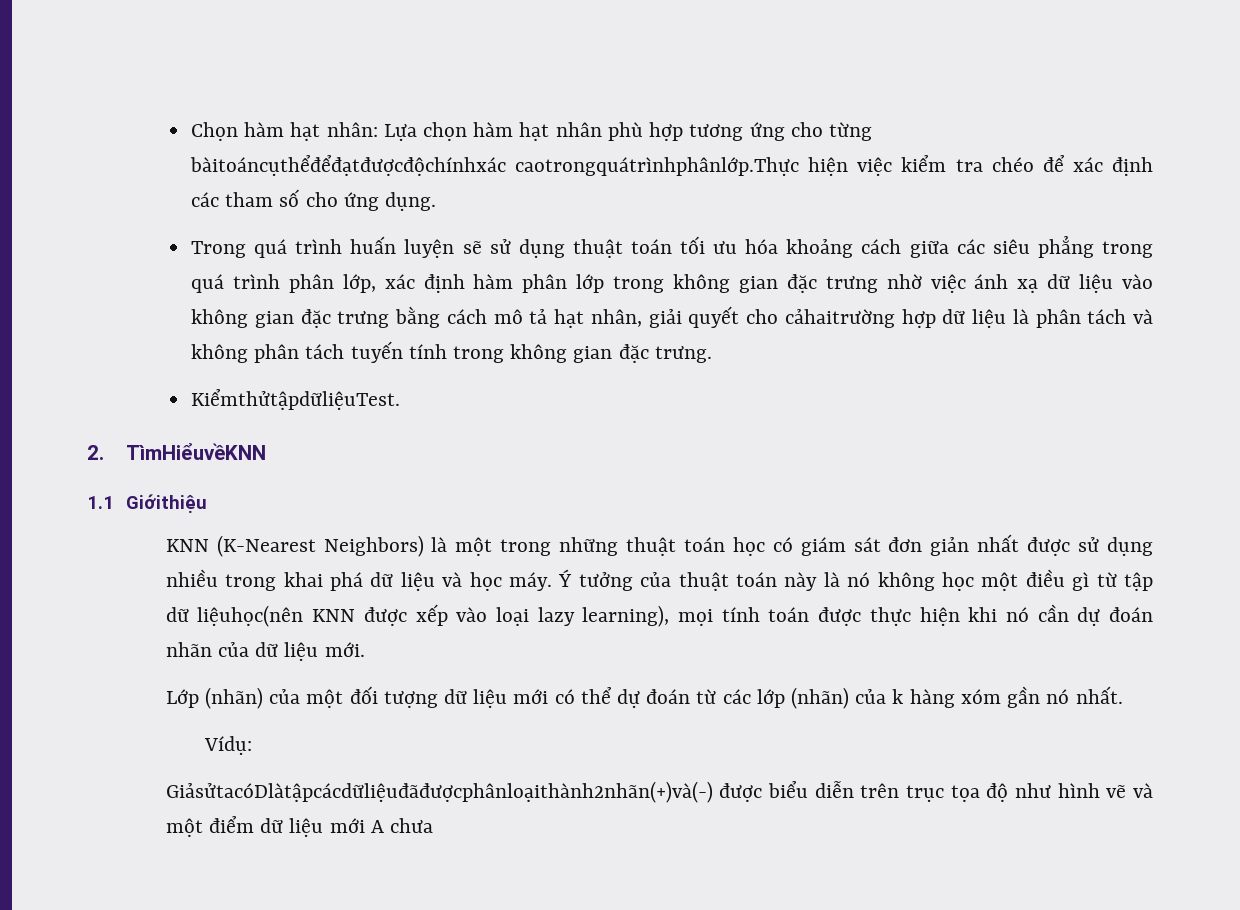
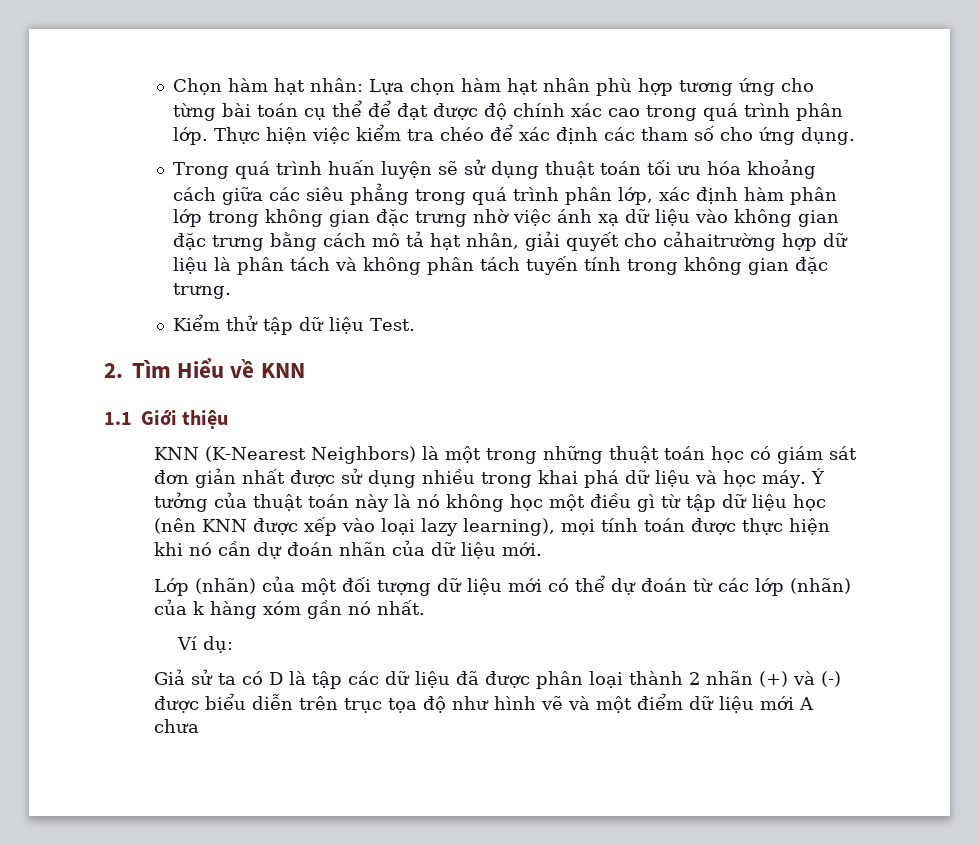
- Chọn hàm hạt nhân: Lựa chọn hàm hạt nhân phù hợp tương ứng cho từng bàitoáncụthểđểđạtđượcđộchínhxác caotrongquátrìnhphânlớp.Thực hiện việc kiểm tra chéo để xác định các tham số cho ứng dụng.
+ Chọn hàm hạt nhân: Lựa chọn hàm hạt nhân phù hợp tương ứng cho từng bài toán cụ thể để đạt được độ chính xác cao trong quá trình phân lớp. Thực hiện việc kiểm tra chéo để xác định các tham số cho ứng dụng.
- KiểmthửtậpdữliệuTest.
- 2. TìmHiểuvềKNN
+ Kiểm thử tập dữ liệu Test.
+ 2. Tìm Hiểu về KNN
- 1.1 Giớithiệu
+ 1.1 Giới thiệu
- Ý tưởng của thuật toán này là nó không học một điều gì từ tập dữ liệuhọc(nên KNN được xếp vào loại lazy learning), mọi tính toán được thực hiện khi nó cần dự đoán nhãn của dữ liệu mới.
+ Ý tưởng của thuật toán này là nó không học một điều gì từ tập dữ liệu học (nên KNN được xếp vào loại lazy learning), mọi tính toán được thực hiện khi nó cần dự đoán nhãn của dữ liệu mới.
- Vídụ:
- GiảsửtacóDlàtậpcácdữliệuđãđượcphânloạithành2nhãn(+)và(-) được biểu diễn trên trục tọa độ như hình vẽ và một điểm dữ liệu mới A chưa
+ Ví dụ:
+ Giả sử ta có D là tập các dữ liệu đã được phân loại thành 2 nhãn (+) và (-) được biểu diễn trên trục tọa độ như hình vẽ và một điểm dữ liệu mới A chưa

